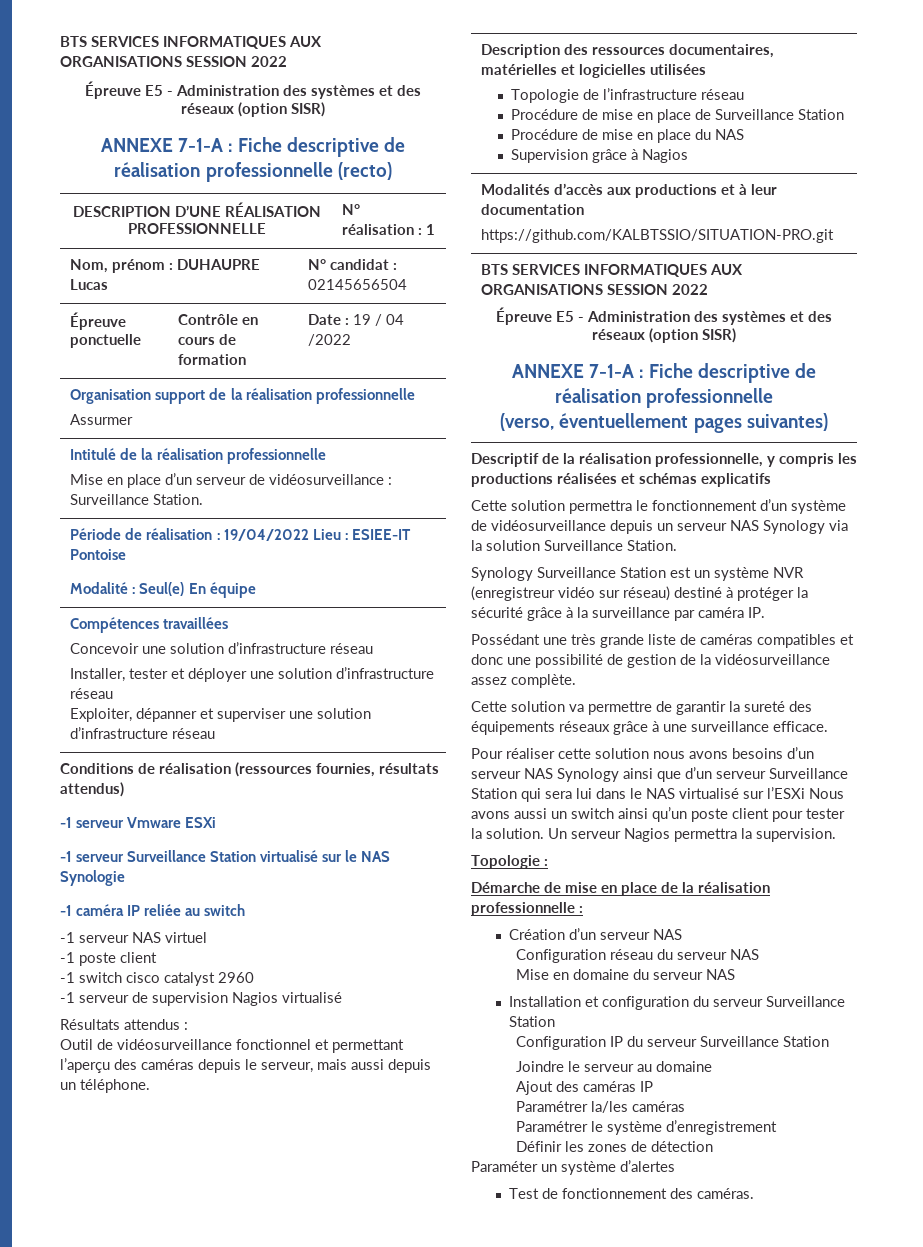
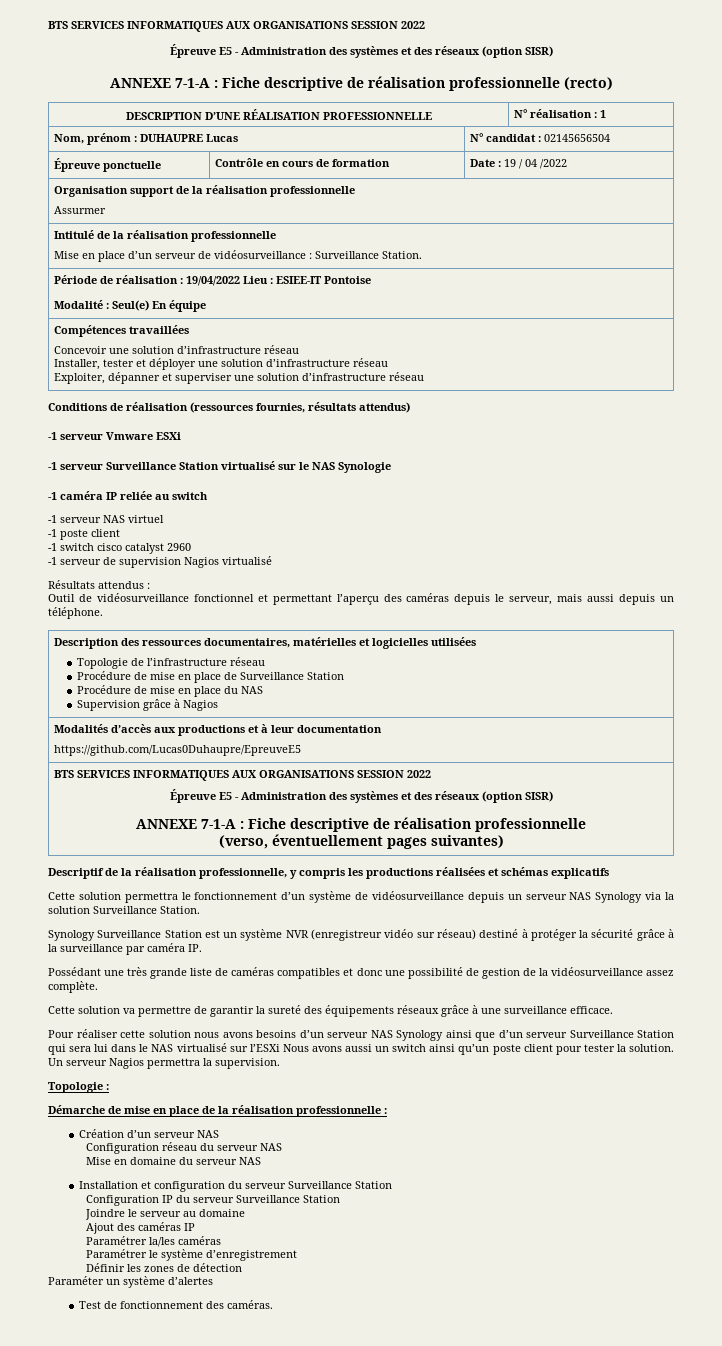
  Modalités d’accès aux productions et à leur documentation
- https://github.com/KALBTSSIO/SITUATION-PRO.git
+ https://github.com/Lucas0Duhaupre/EpreuveE5

